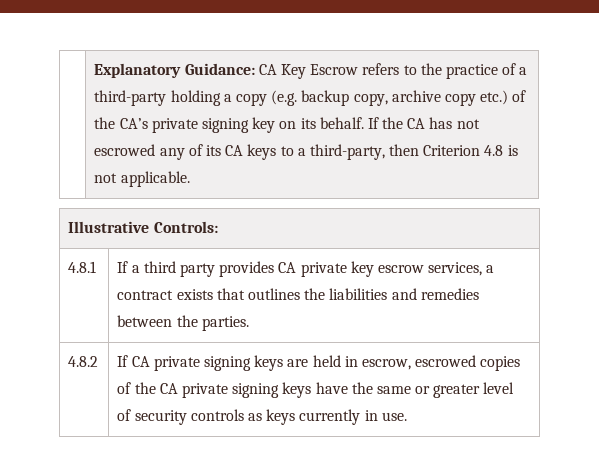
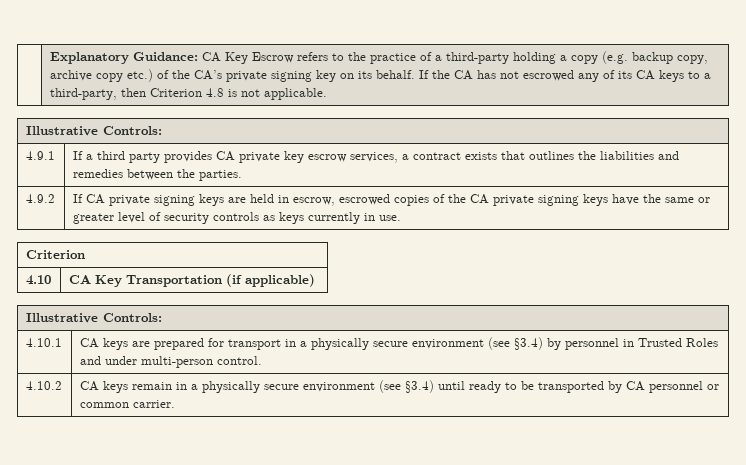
- 4.8.1 | If a third party provides CA private key escrow services, a contract exists that outlines the liabilities and remedies between the parties.
+ 4.9.1 | If a third party provides CA private key escrow services, a contract exists that outlines the liabilities and remedies between the parties.
- 4.8.2 | If CA private signing keys are held in escrow, escrowed copies of the CA private signing keys have the same or greater level of security controls as keys currently in use.
+ 4.9.2 | If CA private signing keys are held in escrow, escrowed copies of the CA private signing keys have the same or greater level of security controls as keys currently in use.
+ Criterion
+ 4.10 | CA Key Transportation (if applicable)
+ Illustrative Controls:
+ 4.10.1 | CA keys are prepared for transport in a physically secure environment (see §3.4) by personnel in Trusted Roles and under multi-person control.
+ 4.10.2 | CA keys remain in a physically secure environment (see §3.4) until ready to be transported by CA personnel or common carrier.

